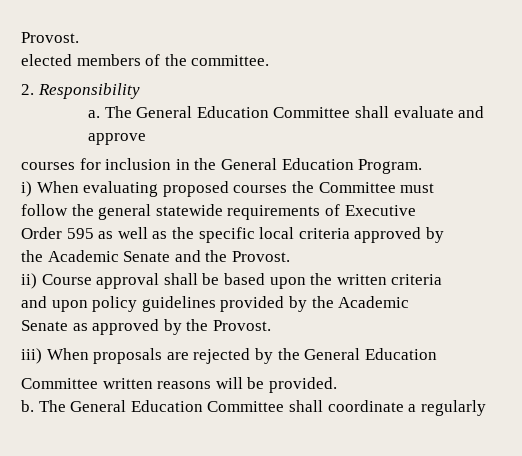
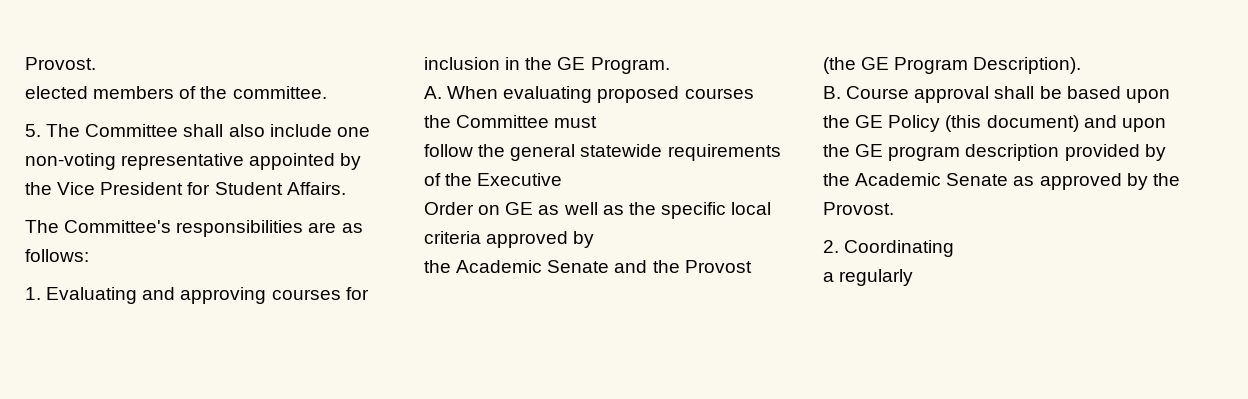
- 2. Responsibility
- a. The General Education Committee shall evaluate and approve
- courses for inclusion in the General Education Program.
+ 5. The Committee shall also include one non-voting representative appointed by the Vice President for Student Affairs.
+ The Committee's responsibilities are as follows:
+ 1. Evaluating and approving courses for inclusion in the GE Program.
- i) When evaluating proposed courses the Committee must
+ A. When evaluating proposed courses the Committee must
- follow the general statewide requirements of Executive
+ follow the general statewide requirements of the Executive
- Order 595 as well as the specific local criteria approved by
+ Order on GE as well as the specific local criteria approved by
- the Academic Senate and the Provost.
- ii) Course approval shall be based upon the written criteria
- and upon policy guidelines provided by the Academic
- Senate as approved by the Provost.
+ the Academic Senate and the Provost (the GE Program Description).
+ B. Course approval shall be based upon the GE Policy (this document) and upon the GE program description provided by the Academic Senate as approved by the Provost.
- iii) When proposals are rejected by the General Education
- Committee written reasons will be provided.
- b. The General Education Committee shall coordinate a regularly
+ 2. Coordinating
+ a regularly

